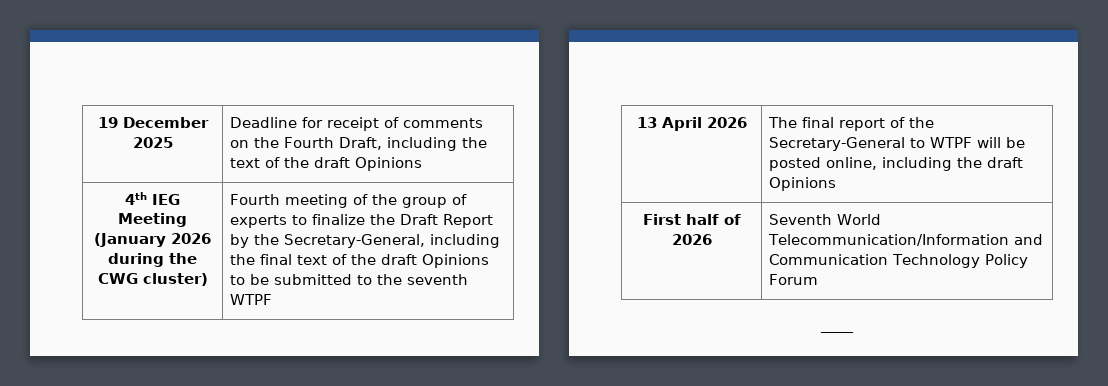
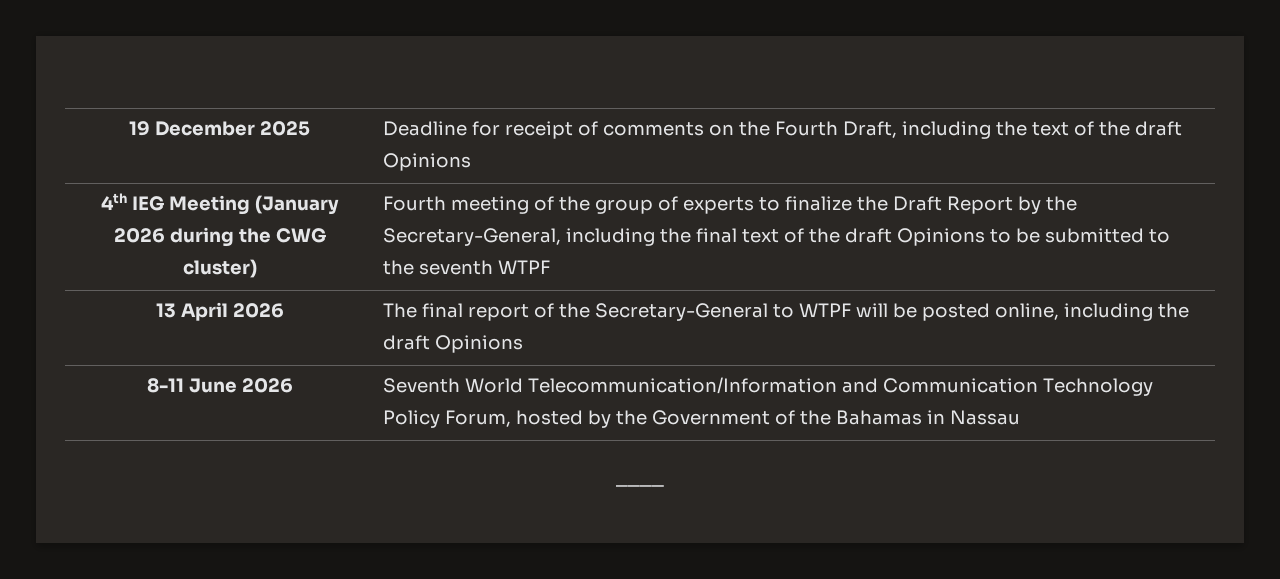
- First half of 2026 | Seventh World Telecommunication/Information and Communication Technology Policy Forum
+ 8-11 June 2026 | Seventh World Telecommunication/Information and Communication Technology Policy Forum, hosted by the Government of the Bahamas in Nassau

